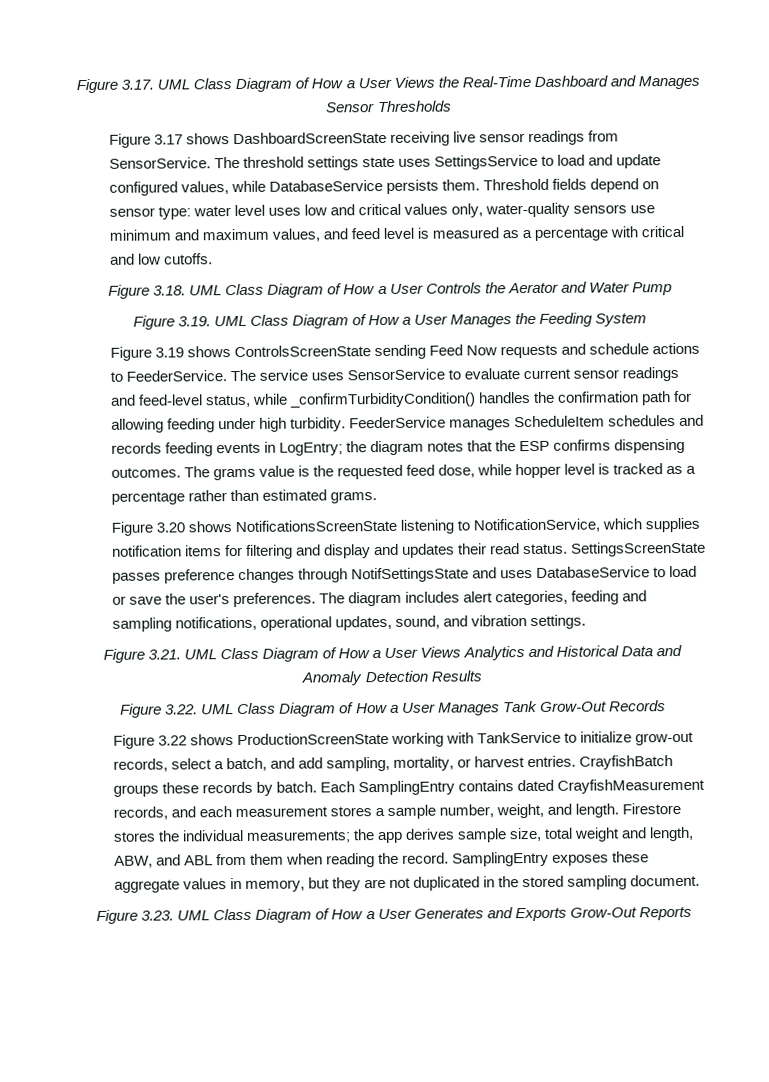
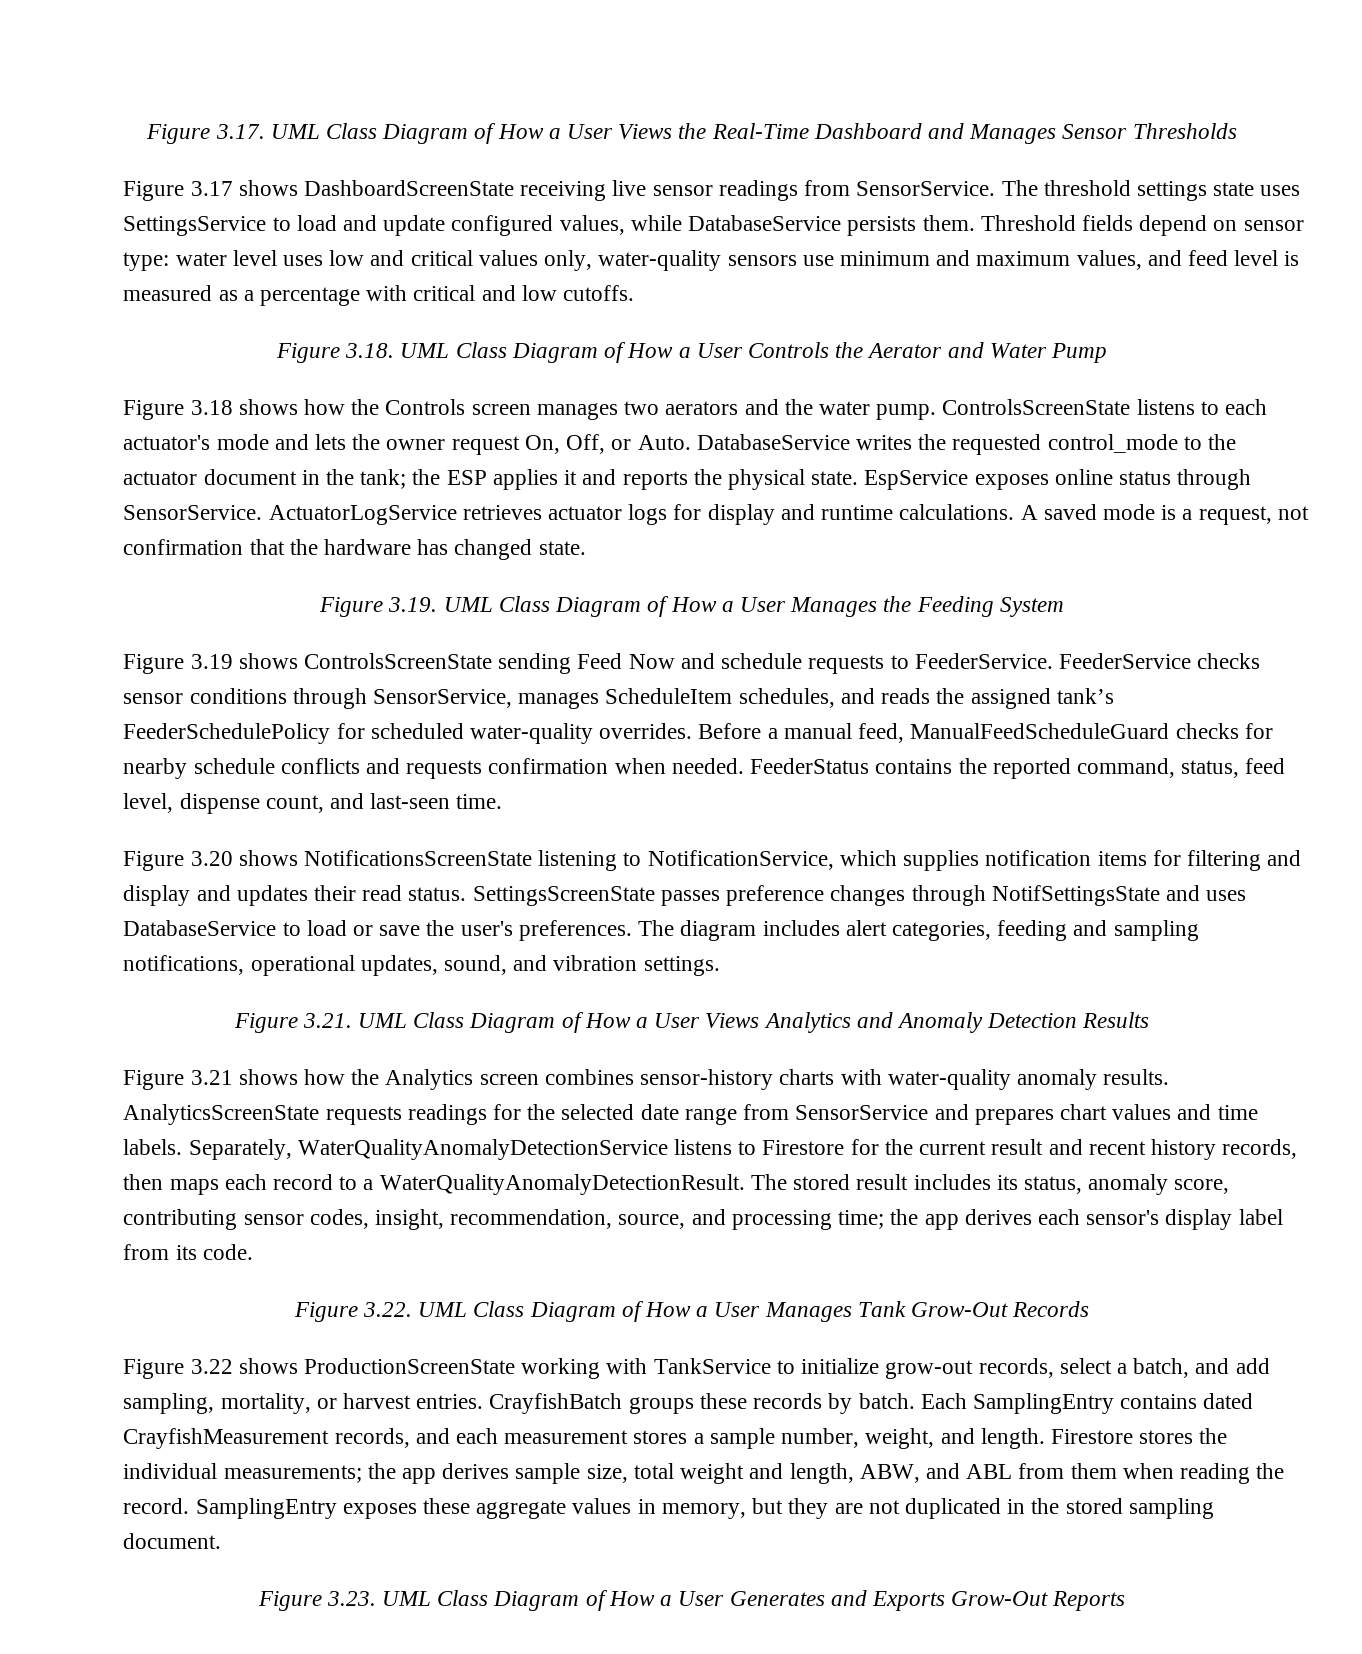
+ Figure 3.18 shows how the Controls screen manages two aerators and the water pump. ControlsScreenState listens to each actuator's mode and lets the owner request On, Off, or Auto. DatabaseService writes the requested control_mode to the actuator document in the tank; the ESP applies it and reports the physical state. EspService exposes online status through SensorService. ActuatorLogService retrieves actuator logs for display and runtime calculations. A saved mode is a request, not confirmation that the hardware has changed state.
- Figure 3.19 shows ControlsScreenState sending Feed Now requests and schedule actions to FeederService.
+ Figure 3.19 shows ControlsScreenState sending Feed Now and schedule requests to FeederService.
- The service uses SensorService to evaluate current sensor readings and feed-level status, while _confirmTurbidityCondition() handles the confirmation path for allowing feeding under high turbidity. FeederService manages ScheduleItem schedules and records feeding events in LogEntry; the diagram notes that the ESP confirms dispensing outcomes. The grams value is the requested feed dose, while hopper level is tracked as a percentage rather than estimated grams.
+ FeederService checks sensor conditions through SensorService, manages ScheduleItem schedules, and reads the assigned tank’s FeederSchedulePolicy for scheduled water-quality overrides. Before a manual feed, ManualFeedScheduleGuard checks for nearby schedule conflicts and requests confirmation when needed. FeederStatus contains the reported command, status, feed level, dispense count, and last-seen time.
- Figure 3.21. UML Class Diagram of How a User Views Analytics and Historical Data and Anomaly Detection Results
+ Figure 3.21. UML Class Diagram of How a User Views Analytics and Anomaly Detection Results
+ Figure 3.21 shows how the Analytics screen combines sensor-history charts with water-quality anomaly results. AnalyticsScreenState requests readings for the selected date range from SensorService and prepares chart values and time labels. Separately, WaterQualityAnomalyDetectionService listens to Firestore for the current result and recent history records, then maps each record to a WaterQualityAnomalyDetectionResult. The stored result includes its status, anomaly score, contributing sensor codes, insight, recommendation, source, and processing time; the app derives each sensor's display label from its code.

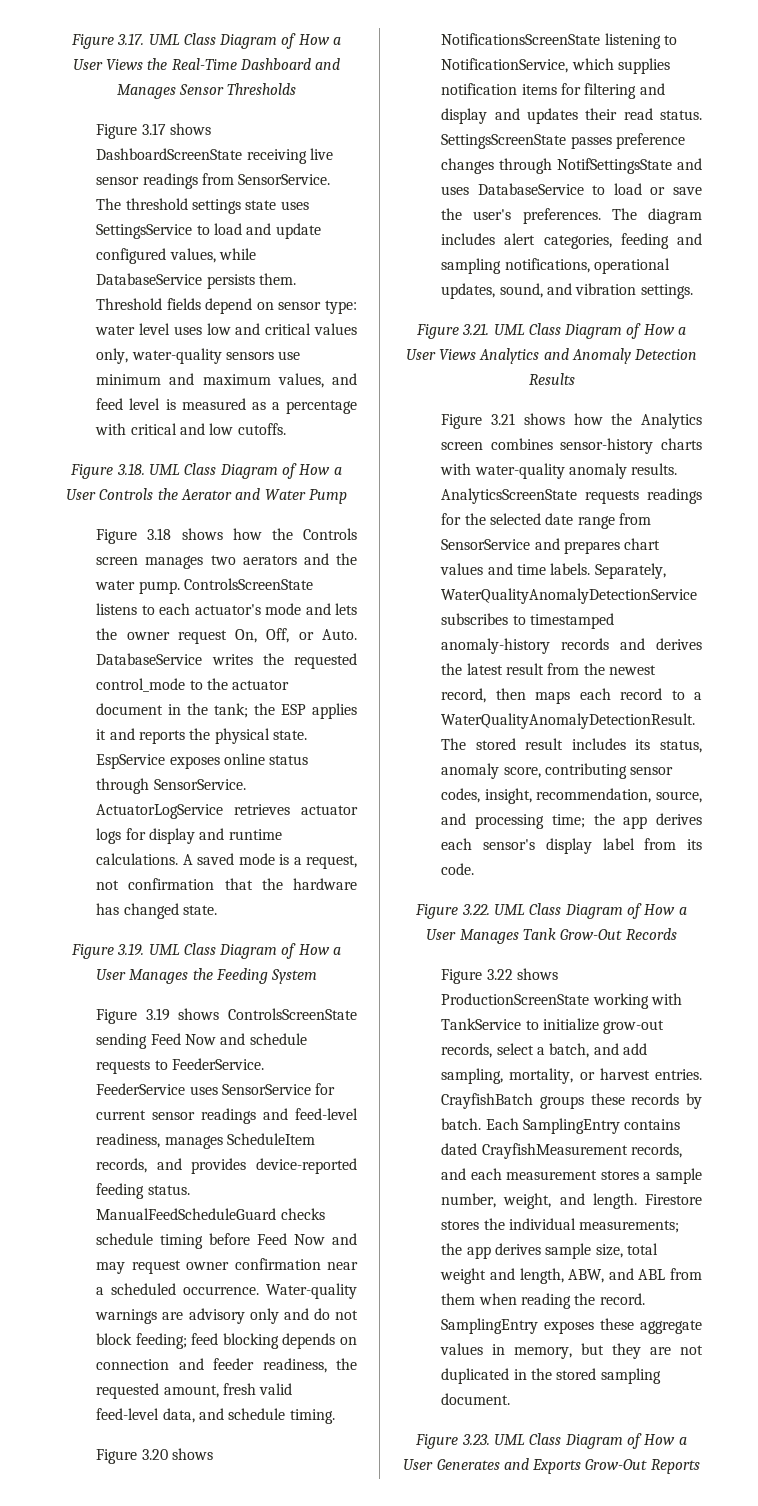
- FeederService checks sensor conditions through SensorService, manages ScheduleItem schedules, and reads the assigned tank’s FeederSchedulePolicy for scheduled water-quality overrides. Before a manual feed, ManualFeedScheduleGuard checks for nearby schedule conflicts and requests confirmation when needed. FeederStatus contains the reported command, status, feed level, dispense count, and last-seen time.
+ FeederService uses SensorService for current sensor readings and feed-level readiness, manages ScheduleItem records, and provides device-reported feeding status. ManualFeedScheduleGuard checks schedule timing before Feed Now and may request owner confirmation near a scheduled occurrence. Water-quality warnings are advisory only and do not block feeding; feed blocking depends on connection and feeder readiness, the requested amount, fresh valid feed-level data, and schedule timing.
- Separately, WaterQualityAnomalyDetectionService listens to Firestore for the current result and recent history records, then maps each record to a WaterQualityAnomalyDetectionResult.
+ Separately, WaterQualityAnomalyDetectionService subscribes to timestamped anomaly-history records and derives the latest result from the newest record, then maps each record to a WaterQualityAnomalyDetectionResult.

